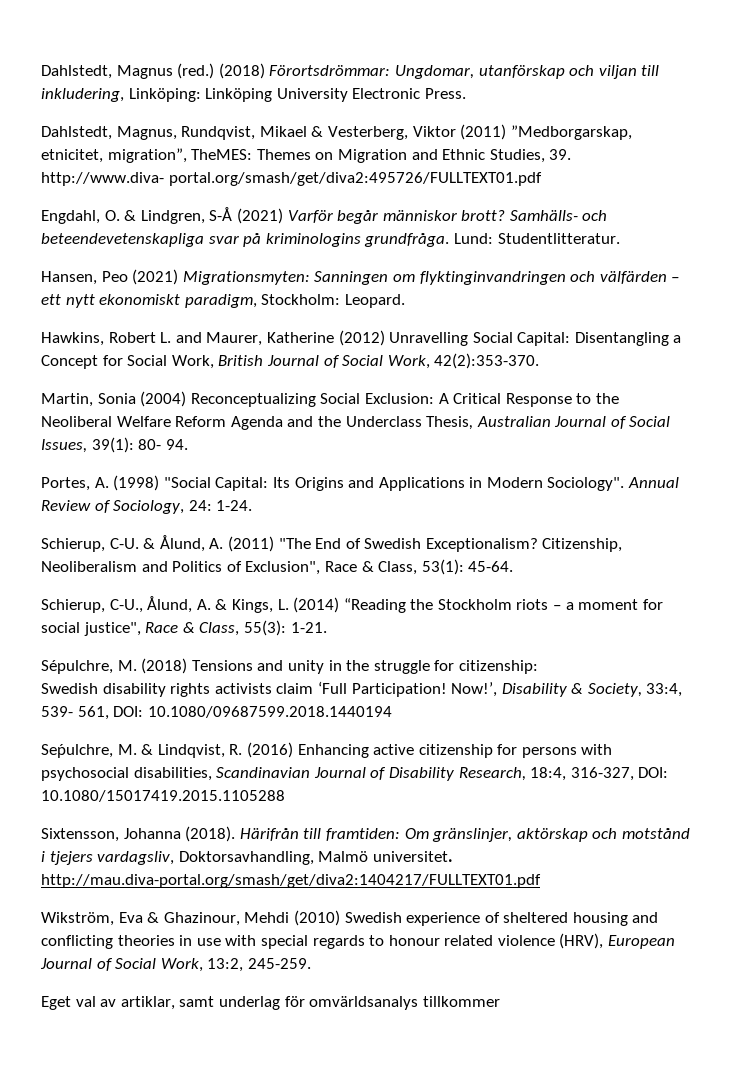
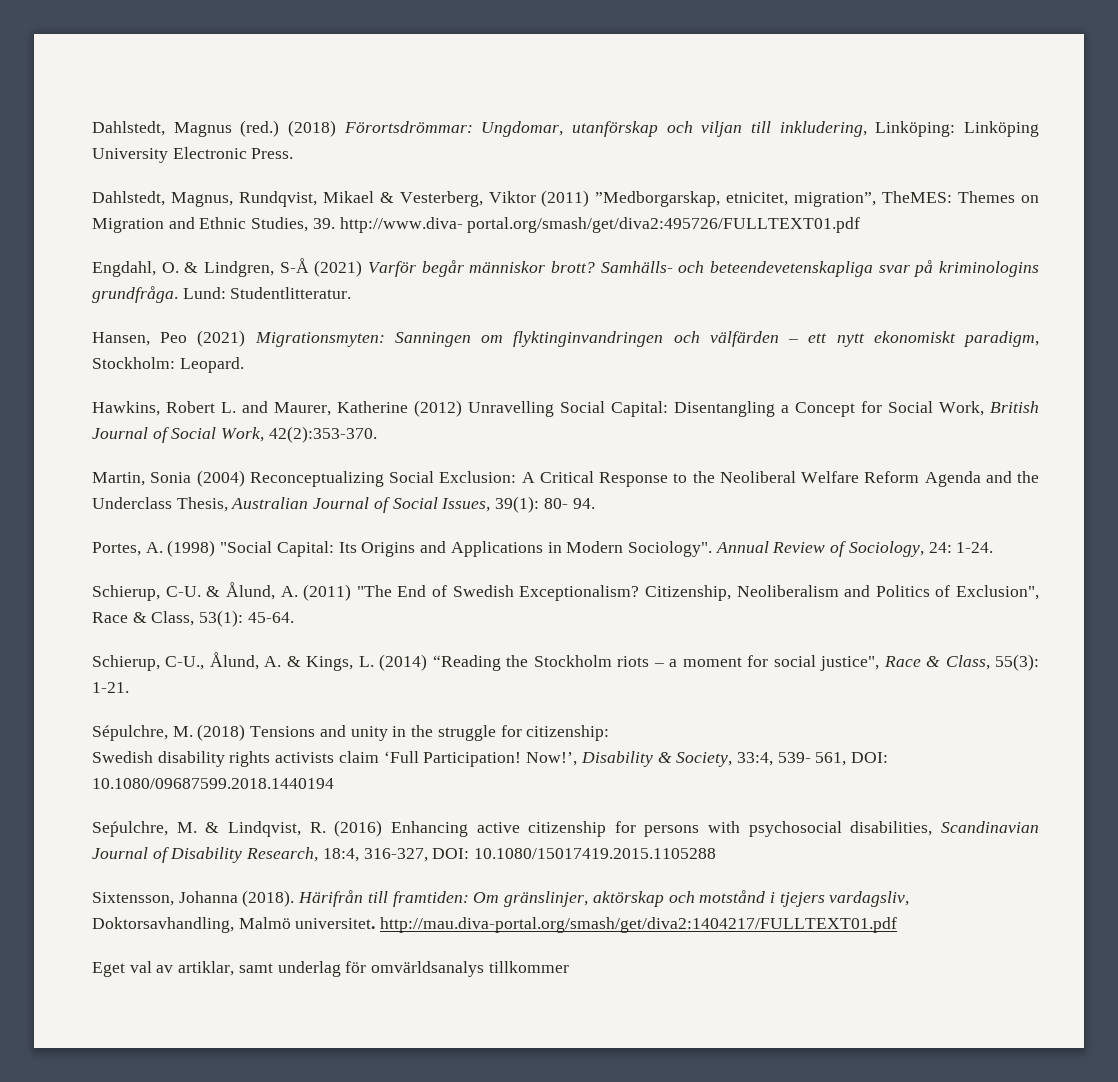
- Wikström, Eva & Ghazinour, Mehdi (2010) Swedish experience of sheltered housing and conflicting theories in use with special regards to honour related violence (HRV), European Journal of Social Work, 13:2, 245-259.

